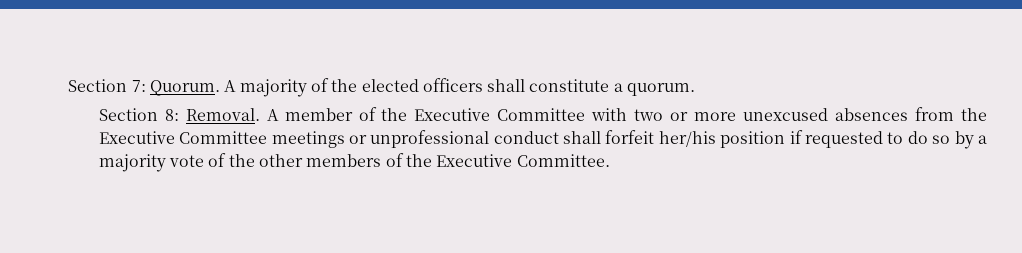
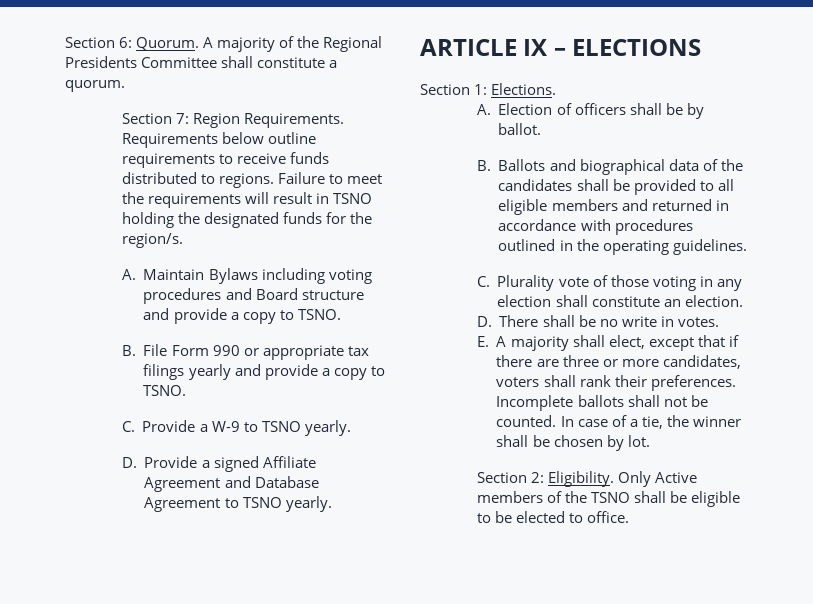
- Section 7: Quorum.
+ Section 6: Quorum.
- A majority of the elected officers shall constitute a quorum.
+ A majority of the Regional Presidents Committee shall constitute a quorum.
- Section 8: Removal. A member of the Executive Committee with two or more unexcused absences from the Executive Committee meetings or unprofessional conduct shall forfeit her/his position if requested to do so by a majority vote of the other members of the Executive Committee.
+ Section 7: Region Requirements. Requirements below outline requirements to receive funds distributed to regions. Failure to meet the requirements will result in TSNO holding the designated funds for the region/s.
+ A. Maintain Bylaws including voting procedures and Board structure and provide a copy to TSNO.
+ B. File Form 990 or appropriate tax filings yearly and provide a copy to TSNO.
+ C. Provide a W-9 to TSNO yearly.
+ D. Provide a signed Affiliate Agreement and Database Agreement to TSNO yearly.
+ ARTICLE IX – ELECTIONS
+ Section 1: Elections.
+ A. Election of officers shall be by ballot.
+ B. Ballots and biographical data of the candidates shall be provided to all eligible members and returned in accordance with procedures outlined in the operating guidelines.
+ C. Plurality vote of those voting in any election shall constitute an election.
+ D. There shall be no write in votes.
+ E. A majority shall elect, except that if there are three or more candidates, voters shall rank their preferences. Incomplete ballots shall not be counted. In case of a tie, the winner shall be chosen by lot.
+ Section 2: Eligibility. Only Active members of the TSNO shall be eligible to be elected to office.

